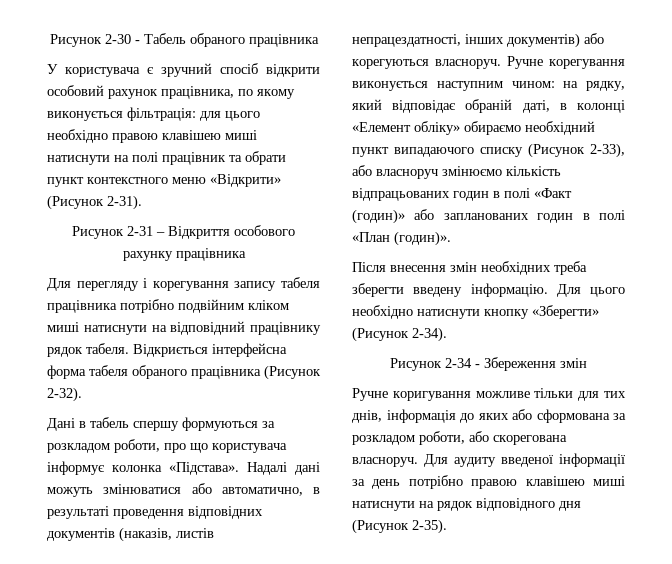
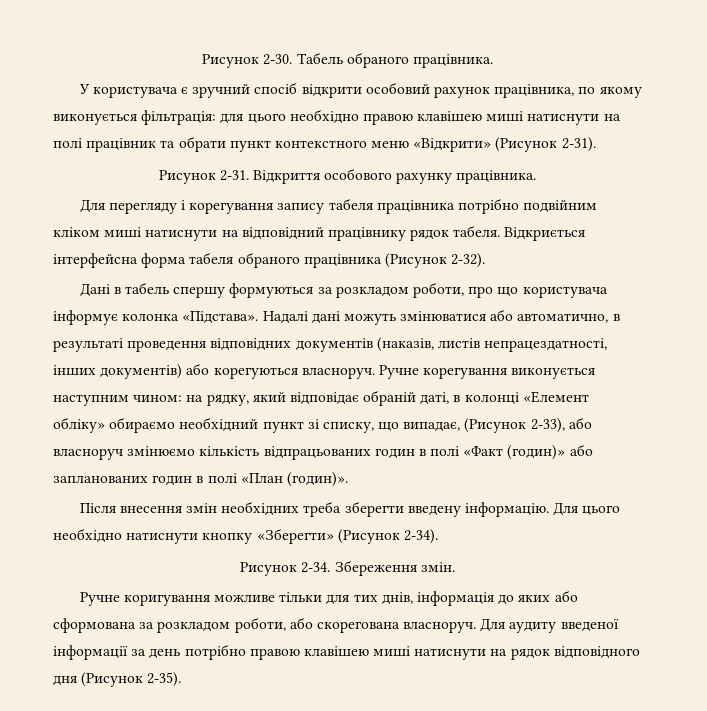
- Рисунок 2-30 - Табель обраного працівника
+ Рисунок 2-30. Табель обраного працівника.
- Рисунок 2-31 – Відкриття особового рахунку працівника
+ Рисунок 2-31. Відкриття особового рахунку працівника.
- Ручне корегування виконується наступним чином: на рядку, який відповідає обраній даті, в колонці «Елемент обліку» обираємо необхідний пункт випадаючого списку (Рисунок 2-33), або власноруч змінюємо кількість відпрацьованих годин в полі «Факт (годин)» або запланованих годин в полі «План (годин)».
+ Ручне корегування виконується наступним чином: на рядку, який відповідає обраній даті, в колонці «Елемент обліку» обираємо необхідний пункт зі списку, що випадає, (Рисунок 2-33), або власноруч змінюємо кількість відпрацьованих годин в полі «Факт (годин)» або запланованих годин в полі «План (годин)».
- Рисунок 2-34 - Збереження змін
+ Рисунок 2-34. Збереження змін.

